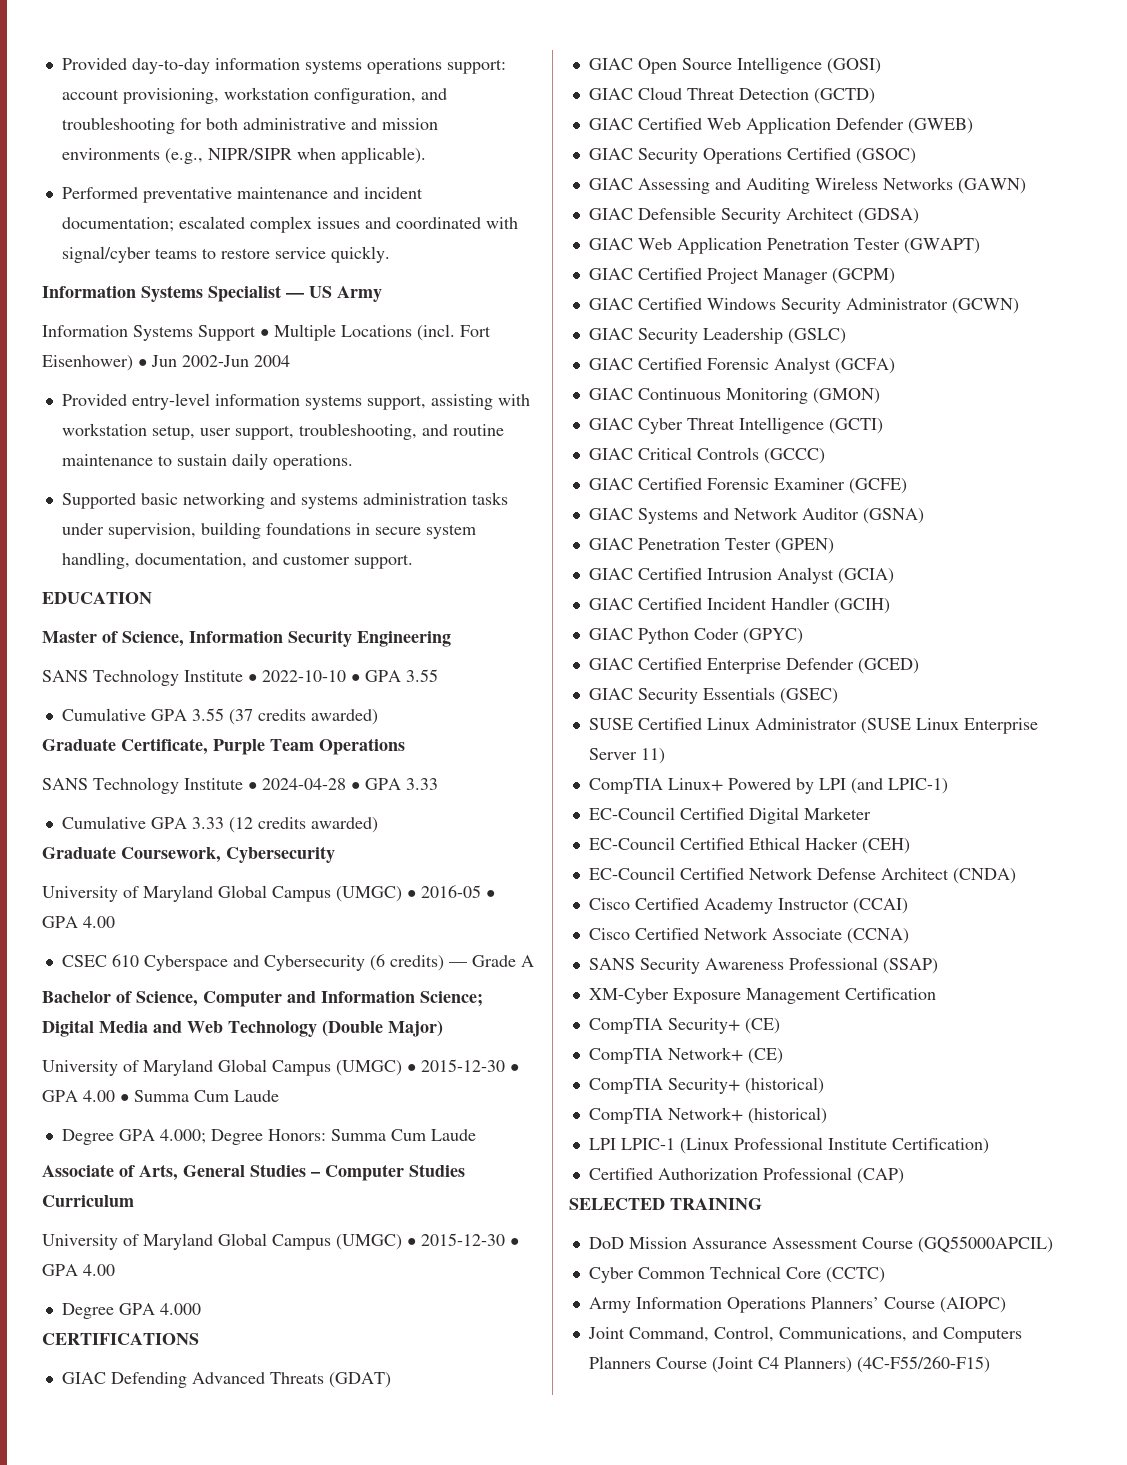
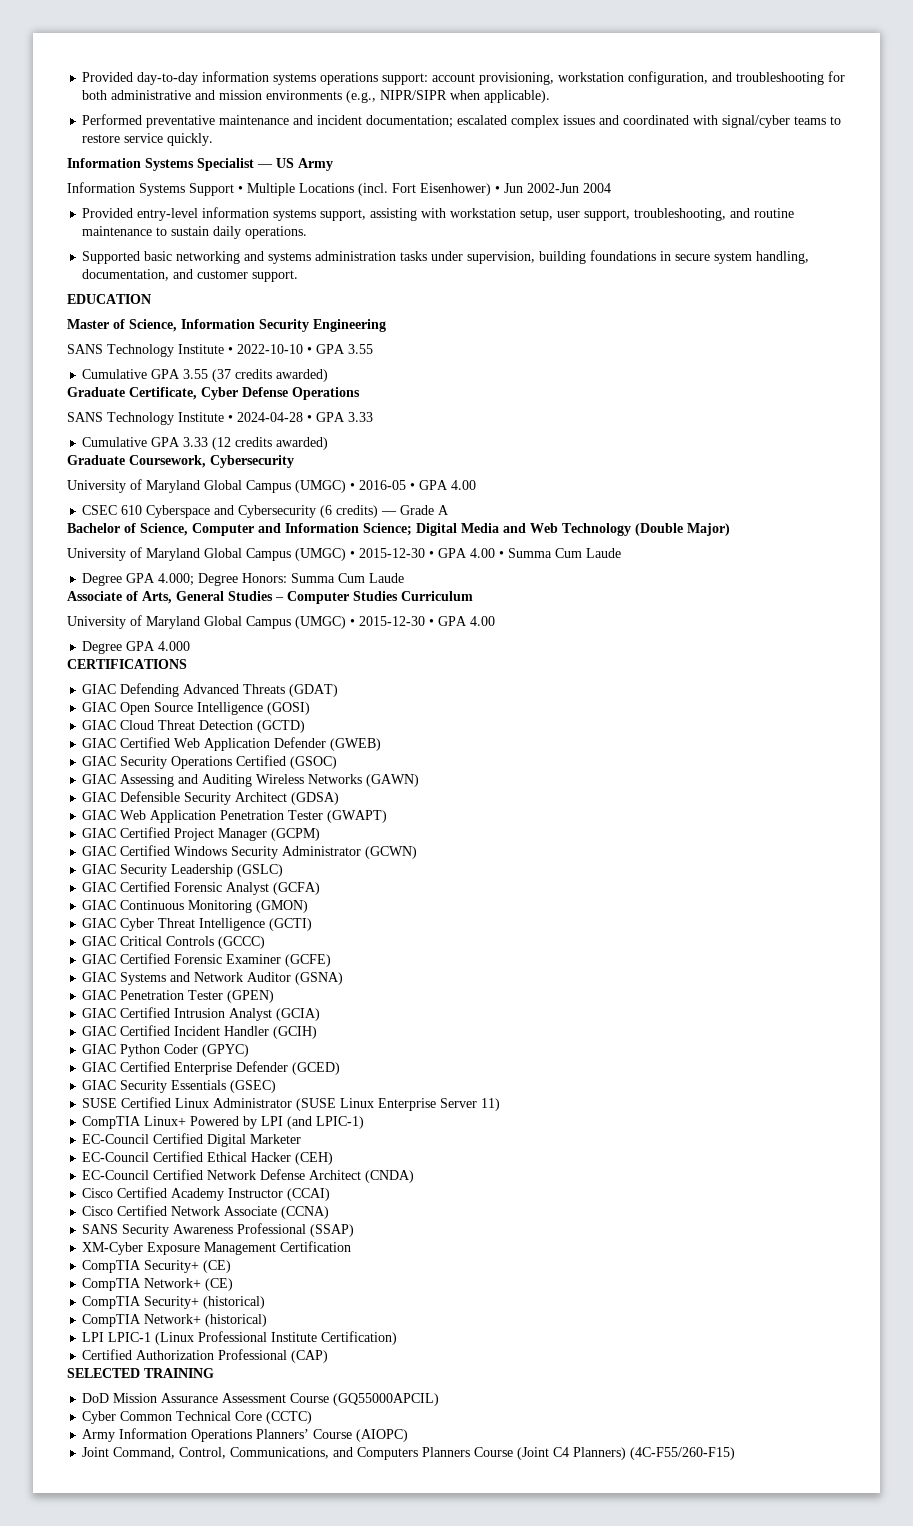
- Graduate Certificate, Purple Team Operations
+ Graduate Certificate, Cyber Defense Operations

